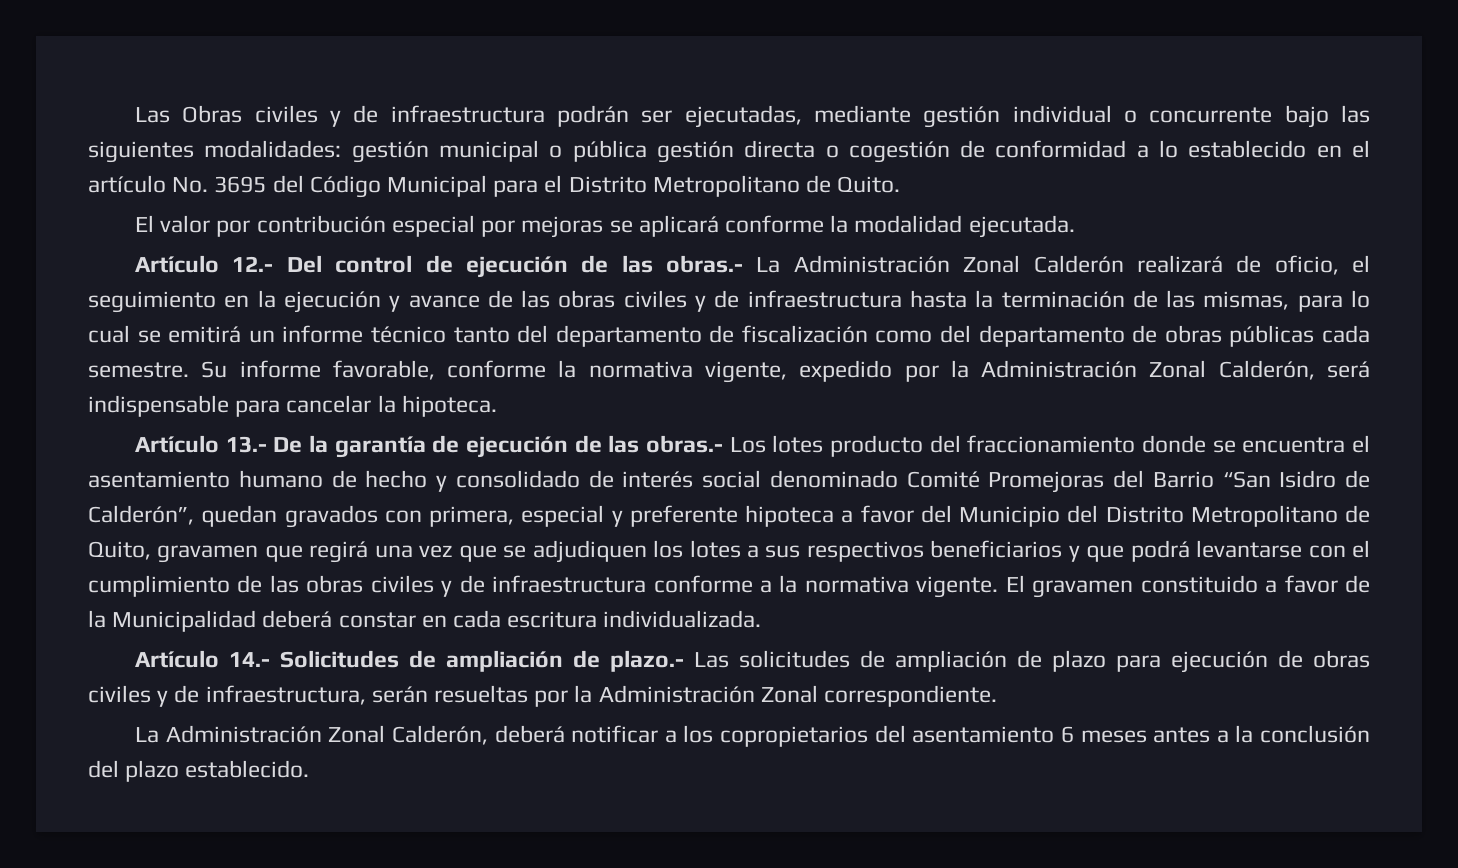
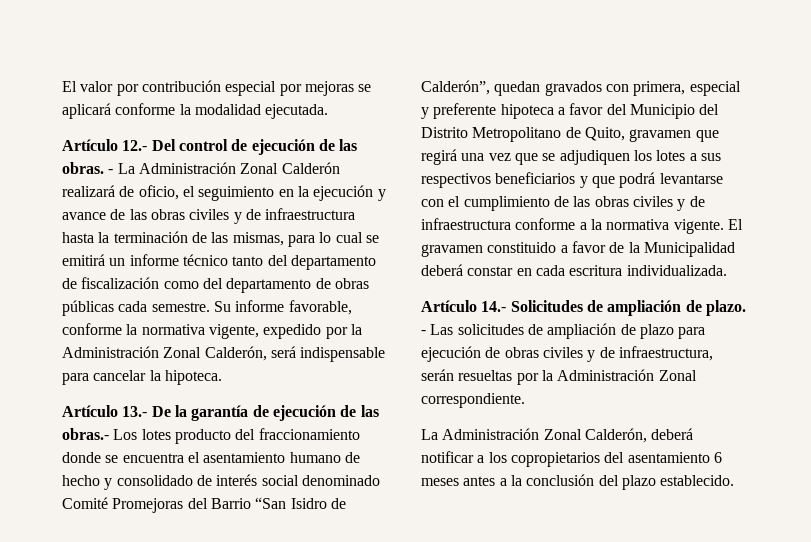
- Las Obras civiles y de infraestructura podrán ser ejecutadas, mediante gestión individual o concurrente bajo las siguientes modalidades: gestión municipal o pública gestión directa o cogestión de conformidad a lo establecido en el artículo No. 3695 del Código Municipal para el Distrito Metropolitano de Quito.
- Artículo 12.- Del control de ejecución de las obras.- La Administración Zonal Calderón realizará de oficio, el seguimiento en la ejecución y avance de las obras civiles y de infraestructura hasta la terminación de las mismas, para lo cual se emitirá un informe técnico tanto del departamento de fiscalización como del departamento de obras públicas cada semestre.
+ Artículo 12.- Del control de ejecución de las obras. - La Administración Zonal Calderón realizará de oficio, el seguimiento en la ejecución y avance de las obras civiles y de infraestructura hasta la terminación de las mismas, para lo cual se emitirá un informe técnico tanto del departamento de fiscalización como del departamento de obras públicas cada semestre.
- Artículo 14.- Solicitudes de ampliación de plazo.- Las solicitudes de ampliación de plazo para ejecución de obras civiles y de infraestructura, serán resueltas por la Administración Zonal correspondiente.
+ Artículo 14.- Solicitudes de ampliación de plazo. - Las solicitudes de ampliación de plazo para ejecución de obras civiles y de infraestructura, serán resueltas por la Administración Zonal correspondiente.

